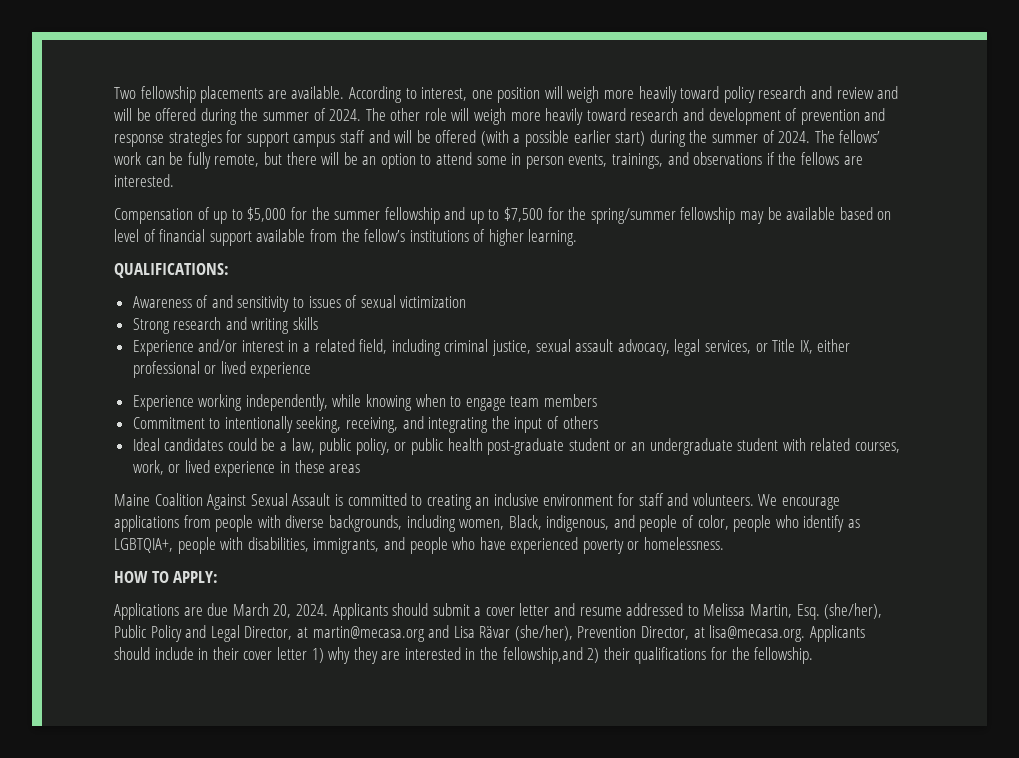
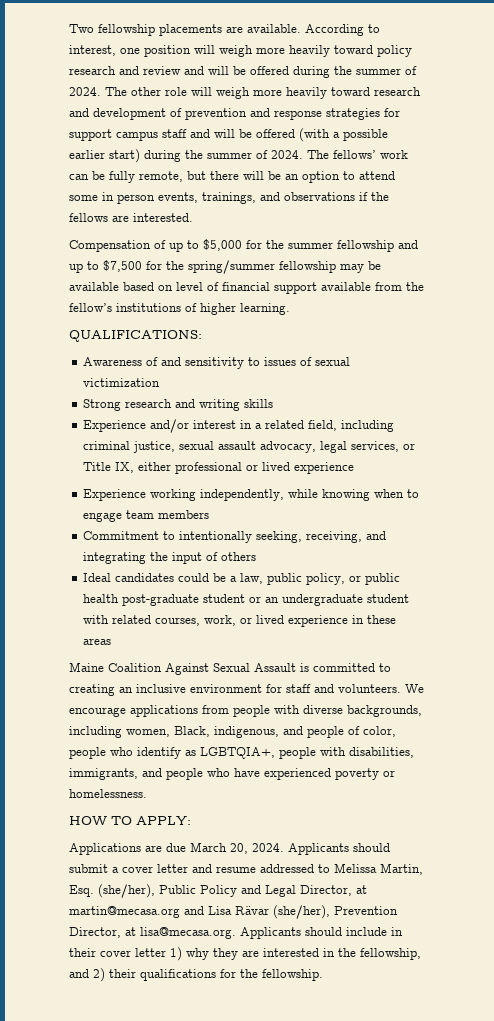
- Applicants should submit a cover letter and resume addressed to Melissa Martin, Esq. (she/her), Public Policy and Legal Director, at martin@mecasa.org and Lisa Rävar (she/her), Prevention Director, at lisa@mecasa.org. Applicants should include in their cover letter 1) why they are interested in the fellowship,and 2) their qualifications for the fellowship.
+ Applicants should submit a cover letter and resume addressed to Melissa Martin, Esq. (she/her), Public Policy and Legal Director, at martin@mecasa.org and Lisa Rävar (she/her), Prevention Director, at lisa@mecasa.org. Applicants should include in their cover letter 1) why they are interested in the fellowship, and 2) their qualifications for the fellowship.

